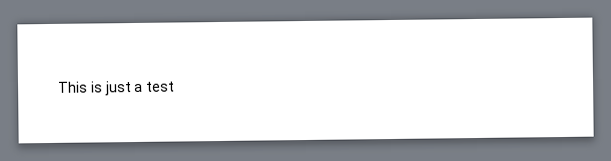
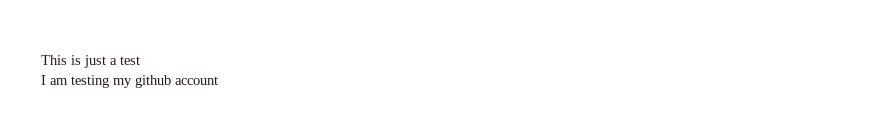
+ I am testing my github account

